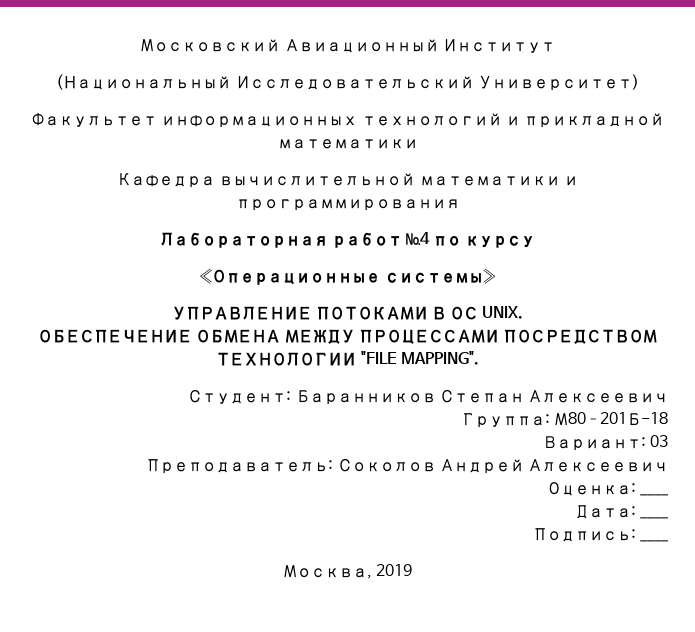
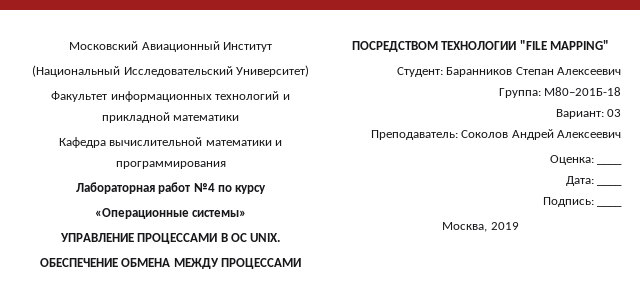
- УПРАВЛЕНИЕ ПОТОКАМИ В ОС UNIX.
+ УПРАВЛЕНИЕ ПРОЦЕССАМИ В ОС UNIX.
- ОБЕСПЕЧЕНИЕ ОБМЕНА МЕЖДУ ПРОЦЕССАМИ ПОСРЕДСТВОМ ТЕХНОЛОГИИ "FILE MAPPING".
+ ОБЕСПЕЧЕНИЕ ОБМЕНА МЕЖДУ ПРОЦЕССАМИ ПОСРЕДСТВОМ ТЕХНОЛОГИИ "FILE MAPPING"

